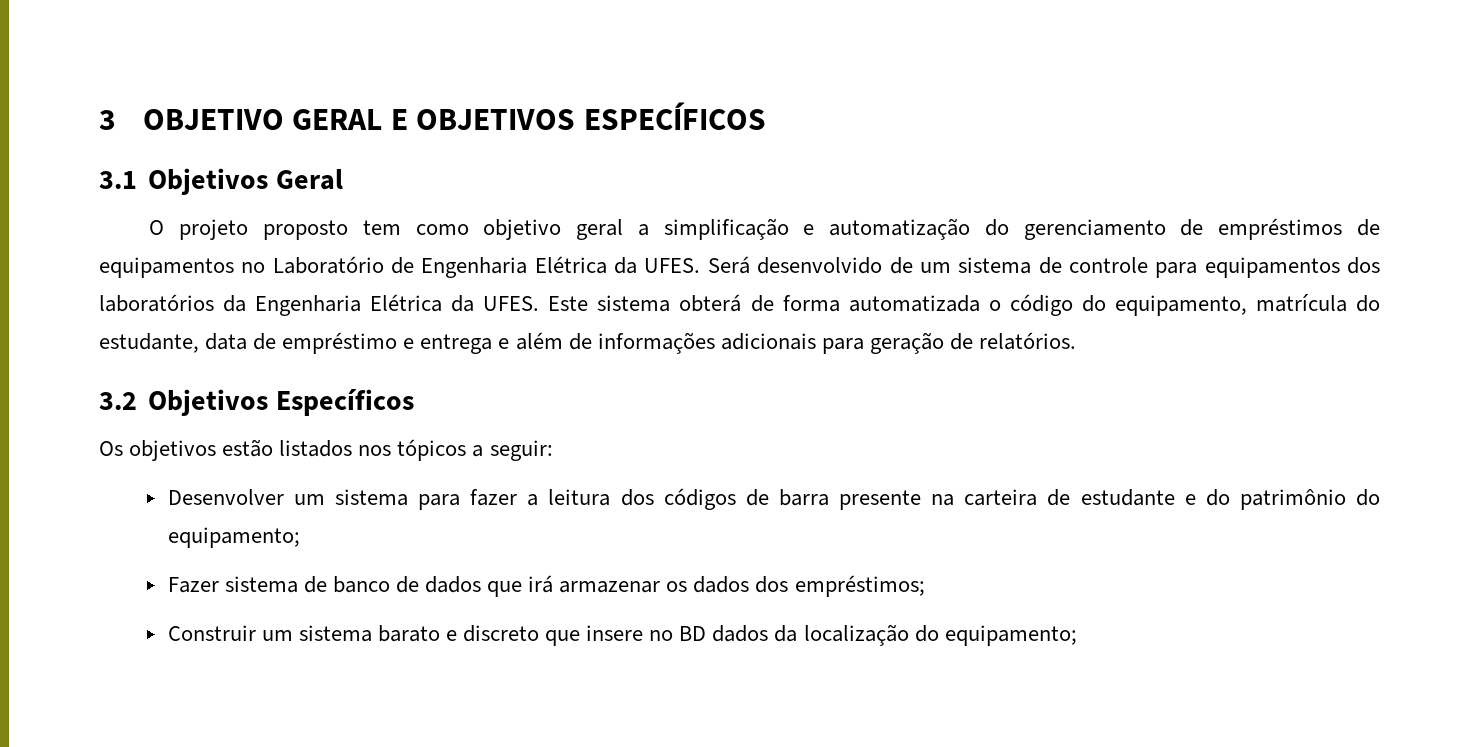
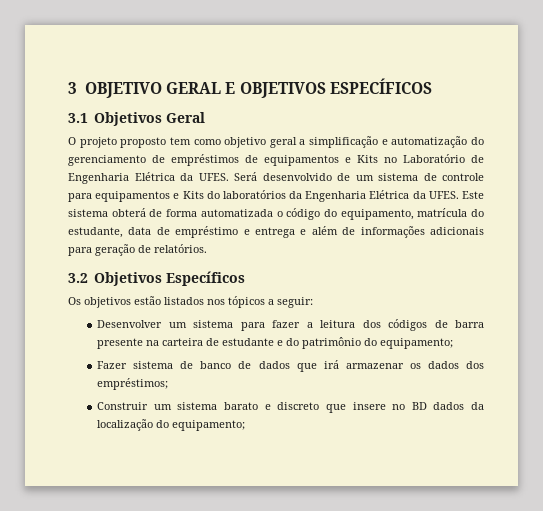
- O projeto proposto tem como objetivo geral a simplificação e automatização do gerenciamento de empréstimos de equipamentos no Laboratório de Engenharia Elétrica da UFES.
+ O projeto proposto tem como objetivo geral a simplificação e automatização do gerenciamento de empréstimos de equipamentos e Kits no Laboratório de Engenharia Elétrica da UFES.
- Será desenvolvido de um sistema de controle para equipamentos dos laboratórios da Engenharia Elétrica da UFES.
+ Será desenvolvido de um sistema de controle para equipamentos e Kits do laboratórios da Engenharia Elétrica da UFES.

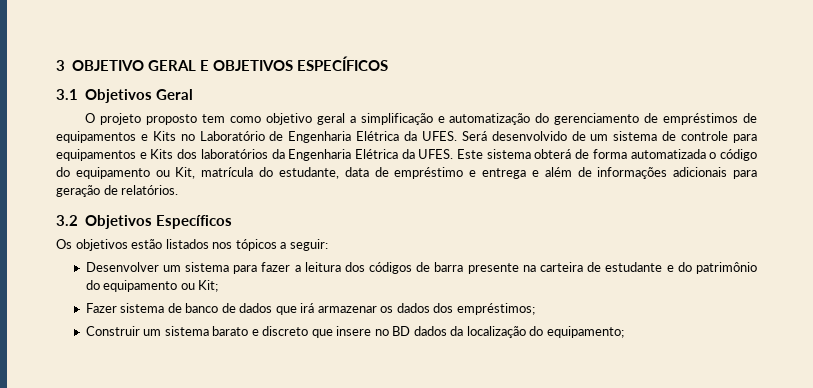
- Será desenvolvido de um sistema de controle para equipamentos e Kits do laboratórios da Engenharia Elétrica da UFES.
+ Será desenvolvido de um sistema de controle para equipamentos e Kits dos laboratórios da Engenharia Elétrica da UFES.
- Este sistema obterá de forma automatizada o código do equipamento, matrícula do estudante, data de empréstimo e entrega e além de informações adicionais para geração de relatórios.
+ Este sistema obterá de forma automatizada o código do equipamento ou Kit, matrícula do estudante, data de empréstimo e entrega e além de informações adicionais para geração de relatórios.
- Desenvolver um sistema para fazer a leitura dos códigos de barra presente na carteira de estudante e do patrimônio do equipamento;
+ Desenvolver um sistema para fazer a leitura dos códigos de barra presente na carteira de estudante e do patrimônio do equipamento ou Kit;

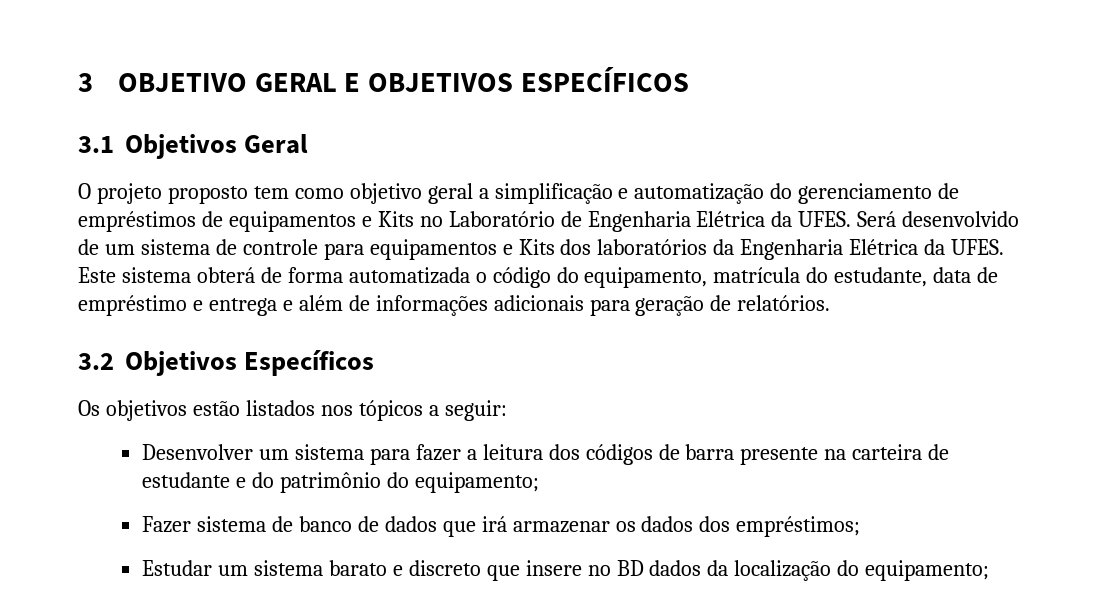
- Este sistema obterá de forma automatizada o código do equipamento ou Kit, matrícula do estudante, data de empréstimo e entrega e além de informações adicionais para geração de relatórios.
+ Este sistema obterá de forma automatizada o código do equipamento, matrícula do estudante, data de empréstimo e entrega e além de informações adicionais para geração de relatórios.
- Desenvolver um sistema para fazer a leitura dos códigos de barra presente na carteira de estudante e do patrimônio do equipamento ou Kit;
+ Desenvolver um sistema para fazer a leitura dos códigos de barra presente na carteira de estudante e do patrimônio do equipamento;
- Construir um sistema barato e discreto que insere no BD dados da localização do equipamento;
+ Estudar um sistema barato e discreto que insere no BD dados da localização do equipamento;

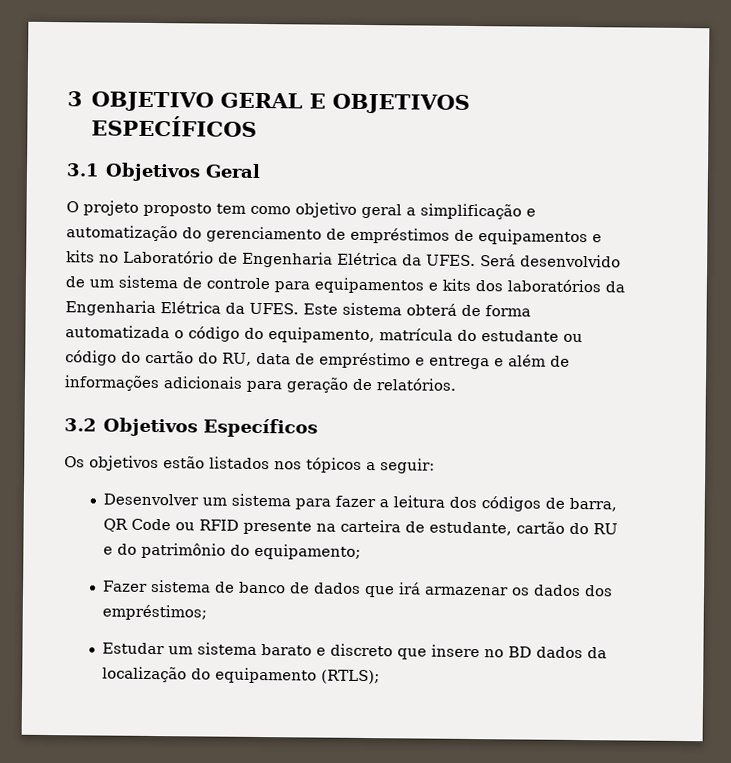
- O projeto proposto tem como objetivo geral a simplificação e automatização do gerenciamento de empréstimos de equipamentos e Kits no Laboratório de Engenharia Elétrica da UFES.
+ O projeto proposto tem como objetivo geral a simplificação e automatização do gerenciamento de empréstimos de equipamentos e kits no Laboratório de Engenharia Elétrica da UFES.
- Será desenvolvido de um sistema de controle para equipamentos e Kits dos laboratórios da Engenharia Elétrica da UFES.
+ Será desenvolvido de um sistema de controle para equipamentos e kits dos laboratórios da Engenharia Elétrica da UFES.
- Este sistema obterá de forma automatizada o código do equipamento, matrícula do estudante, data de empréstimo e entrega e além de informações adicionais para geração de relatórios.
+ Este sistema obterá de forma automatizada o código do equipamento, matrícula do estudante ou código do cartão do RU, data de empréstimo e entrega e além de informações adicionais para geração de relatórios.
- Desenvolver um sistema para fazer a leitura dos códigos de barra presente na carteira de estudante e do patrimônio do equipamento;
+ Desenvolver um sistema para fazer a leitura dos códigos de barra, QR Code ou RFID presente na carteira de estudante, cartão do RU e do patrimônio do equipamento;
- Estudar um sistema barato e discreto que insere no BD dados da localização do equipamento;
+ Estudar um sistema barato e discreto que insere no BD dados da localização do equipamento (RTLS);

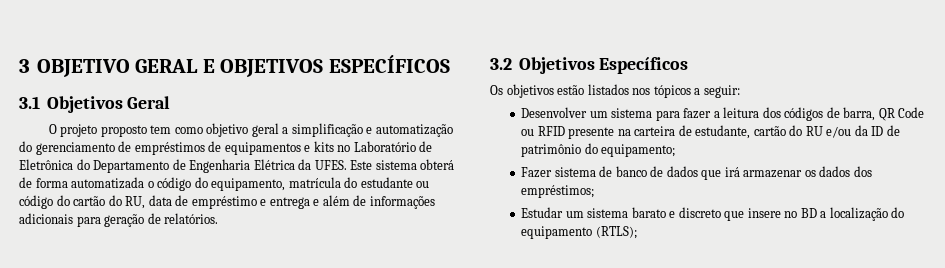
- O projeto proposto tem como objetivo geral a simplificação e automatização do gerenciamento de empréstimos de equipamentos e kits no Laboratório de Engenharia Elétrica da UFES. Será desenvolvido de um sistema de controle para equipamentos e kits dos laboratórios da Engenharia Elétrica da UFES.
+ O projeto proposto tem como objetivo geral a simplificação e automatização do gerenciamento de empréstimos de equipamentos e kits no Laboratório de Eletrônica do Departamento de Engenharia Elétrica da UFES.
- Desenvolver um sistema para fazer a leitura dos códigos de barra, QR Code ou RFID presente na carteira de estudante, cartão do RU e do patrimônio do equipamento;
+ Desenvolver um sistema para fazer a leitura dos códigos de barra, QR Code ou RFID presente na carteira de estudante, cartão do RU e/ou da ID de patrimônio do equipamento;
- Estudar um sistema barato e discreto que insere no BD dados da localização do equipamento (RTLS);
+ Estudar um sistema barato e discreto que insere no BD a localização do equipamento (RTLS);

